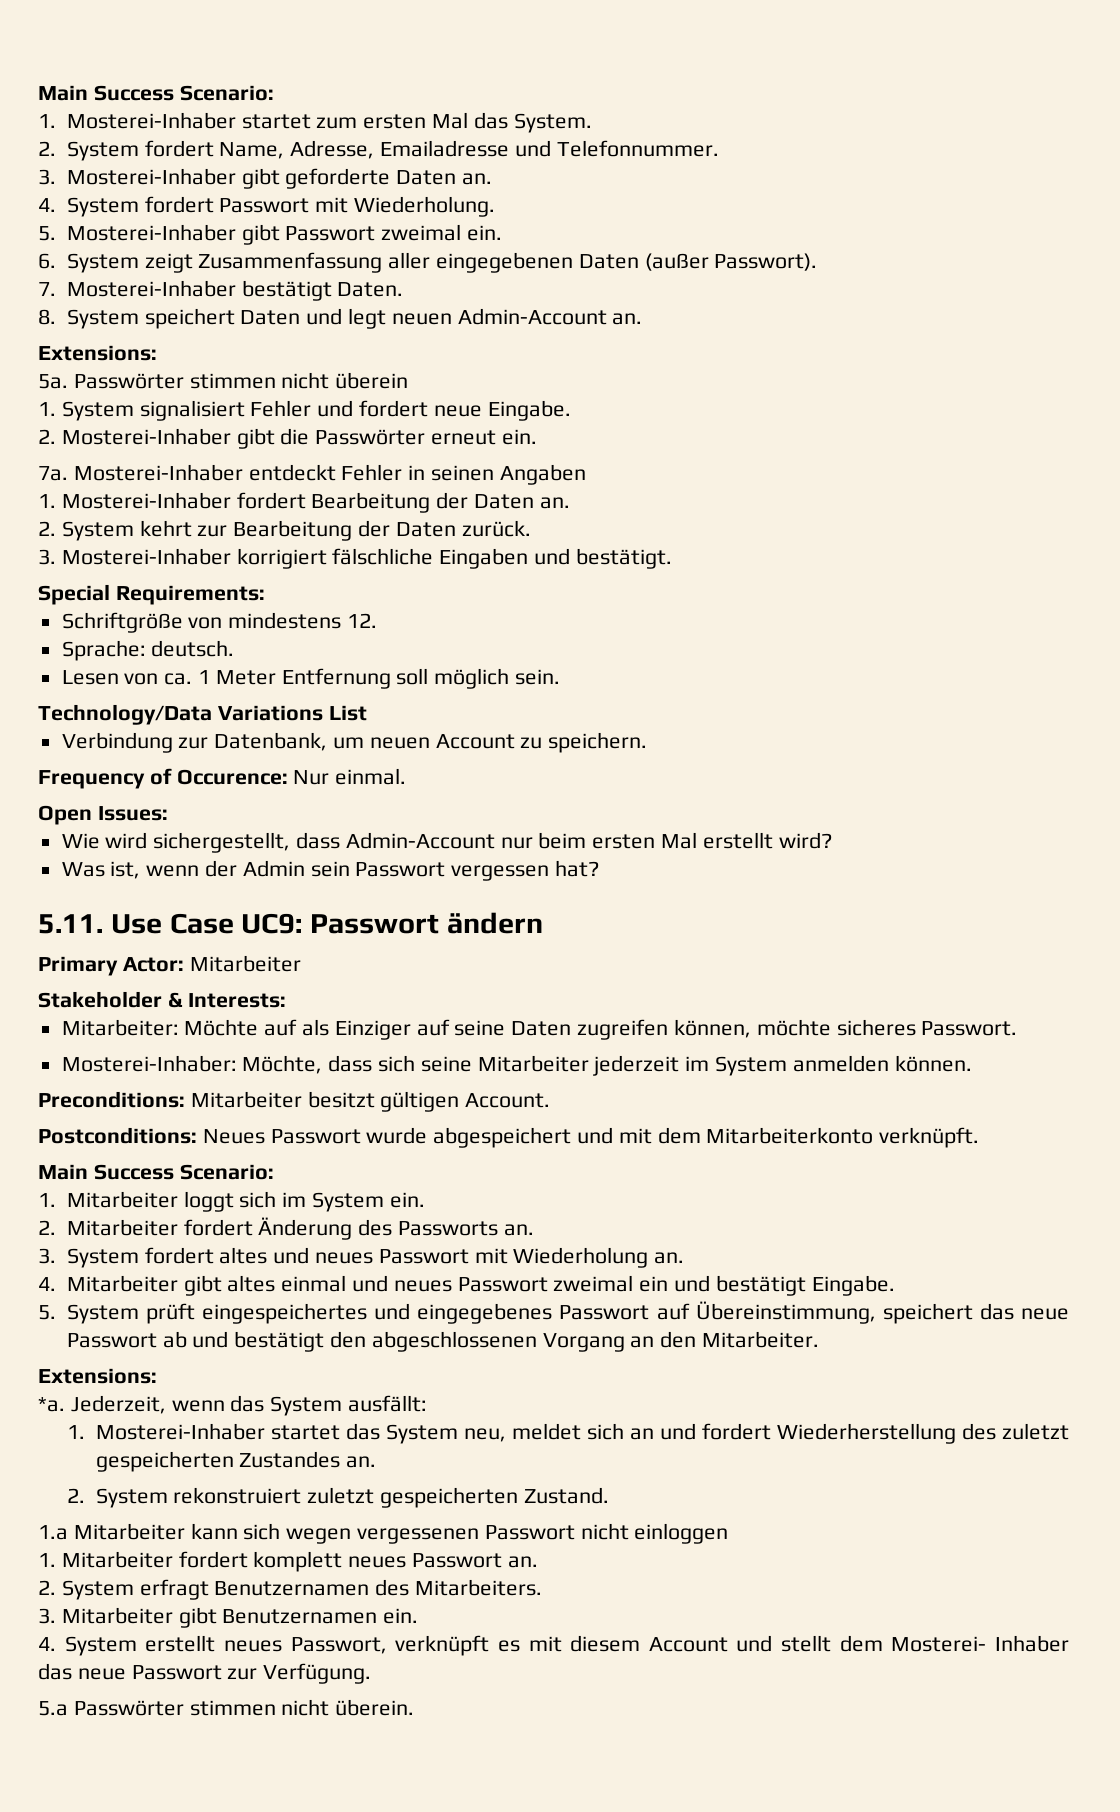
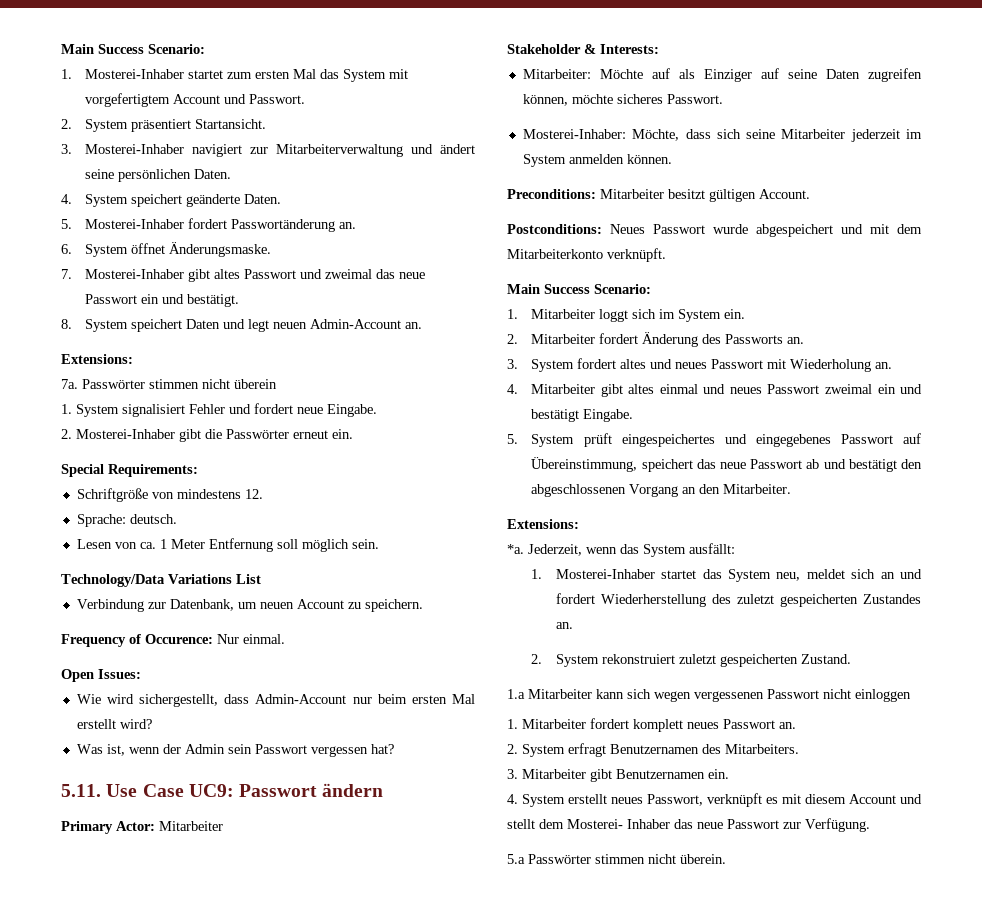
- 1. Mosterei-Inhaber startet zum ersten Mal das System.
- 2. System fordert Name, Adresse, Emailadresse und Telefonnummer.
- 3. Mosterei-Inhaber gibt geforderte Daten an.
- 4. System fordert Passwort mit Wiederholung.
- 5. Mosterei-Inhaber gibt Passwort zweimal ein.
- 6. System zeigt Zusammenfassung aller eingegebenen Daten (außer Passwort).
- 7. Mosterei-Inhaber bestätigt Daten.
+ 1. Mosterei-Inhaber startet zum ersten Mal das System mit vorgefertigtem Account und Passwort.
+ 2. System präsentiert Startansicht.
+ 3. Mosterei-Inhaber navigiert zur Mitarbeiterverwaltung und ändert seine persönlichen Daten.
+ 4. System speichert geänderte Daten.
+ 5. Mosterei-Inhaber fordert Passwortänderung an.
+ 6. System öffnet Änderungsmaske.
+ 7. Mosterei-Inhaber gibt altes Passwort und zweimal das neue Passwort ein und bestätigt.
- 5a.
+ 7a.
- 7a. Mosterei-Inhaber entdeckt Fehler in seinen Angaben
- 1. Mosterei-Inhaber fordert Bearbeitung der Daten an.
- 2. System kehrt zur Bearbeitung der Daten zurück.
- 3. Mosterei-Inhaber korrigiert fälschliche Eingaben und bestätigt.

